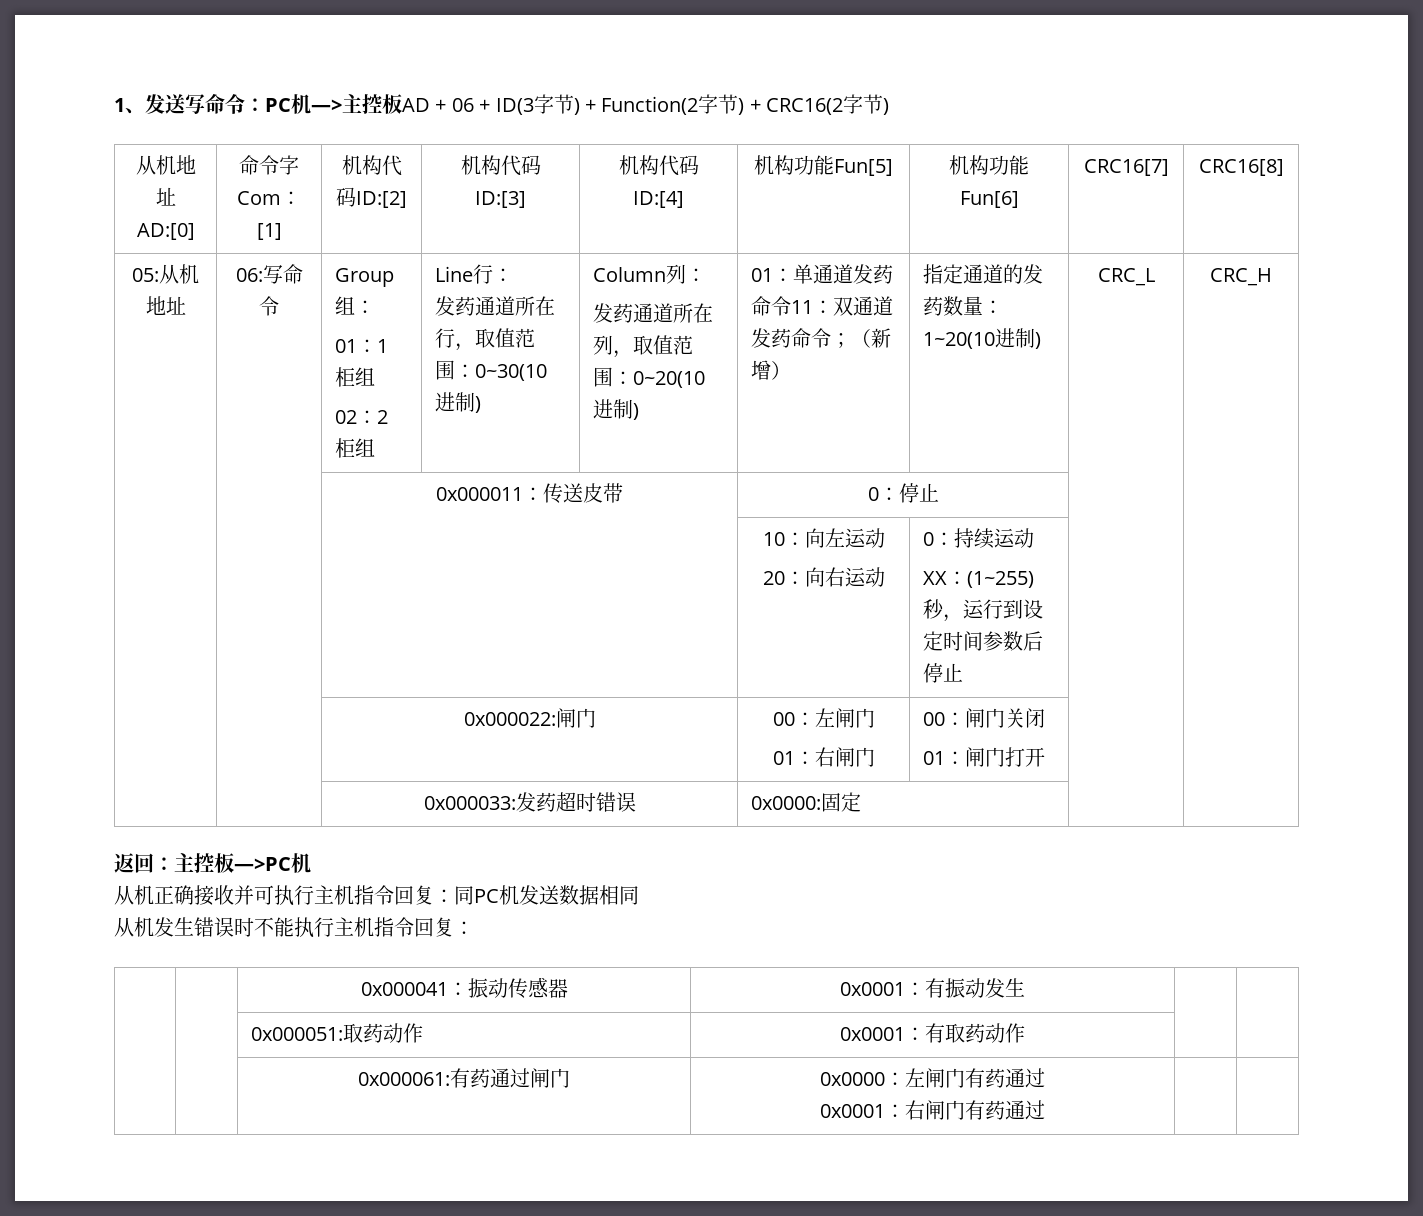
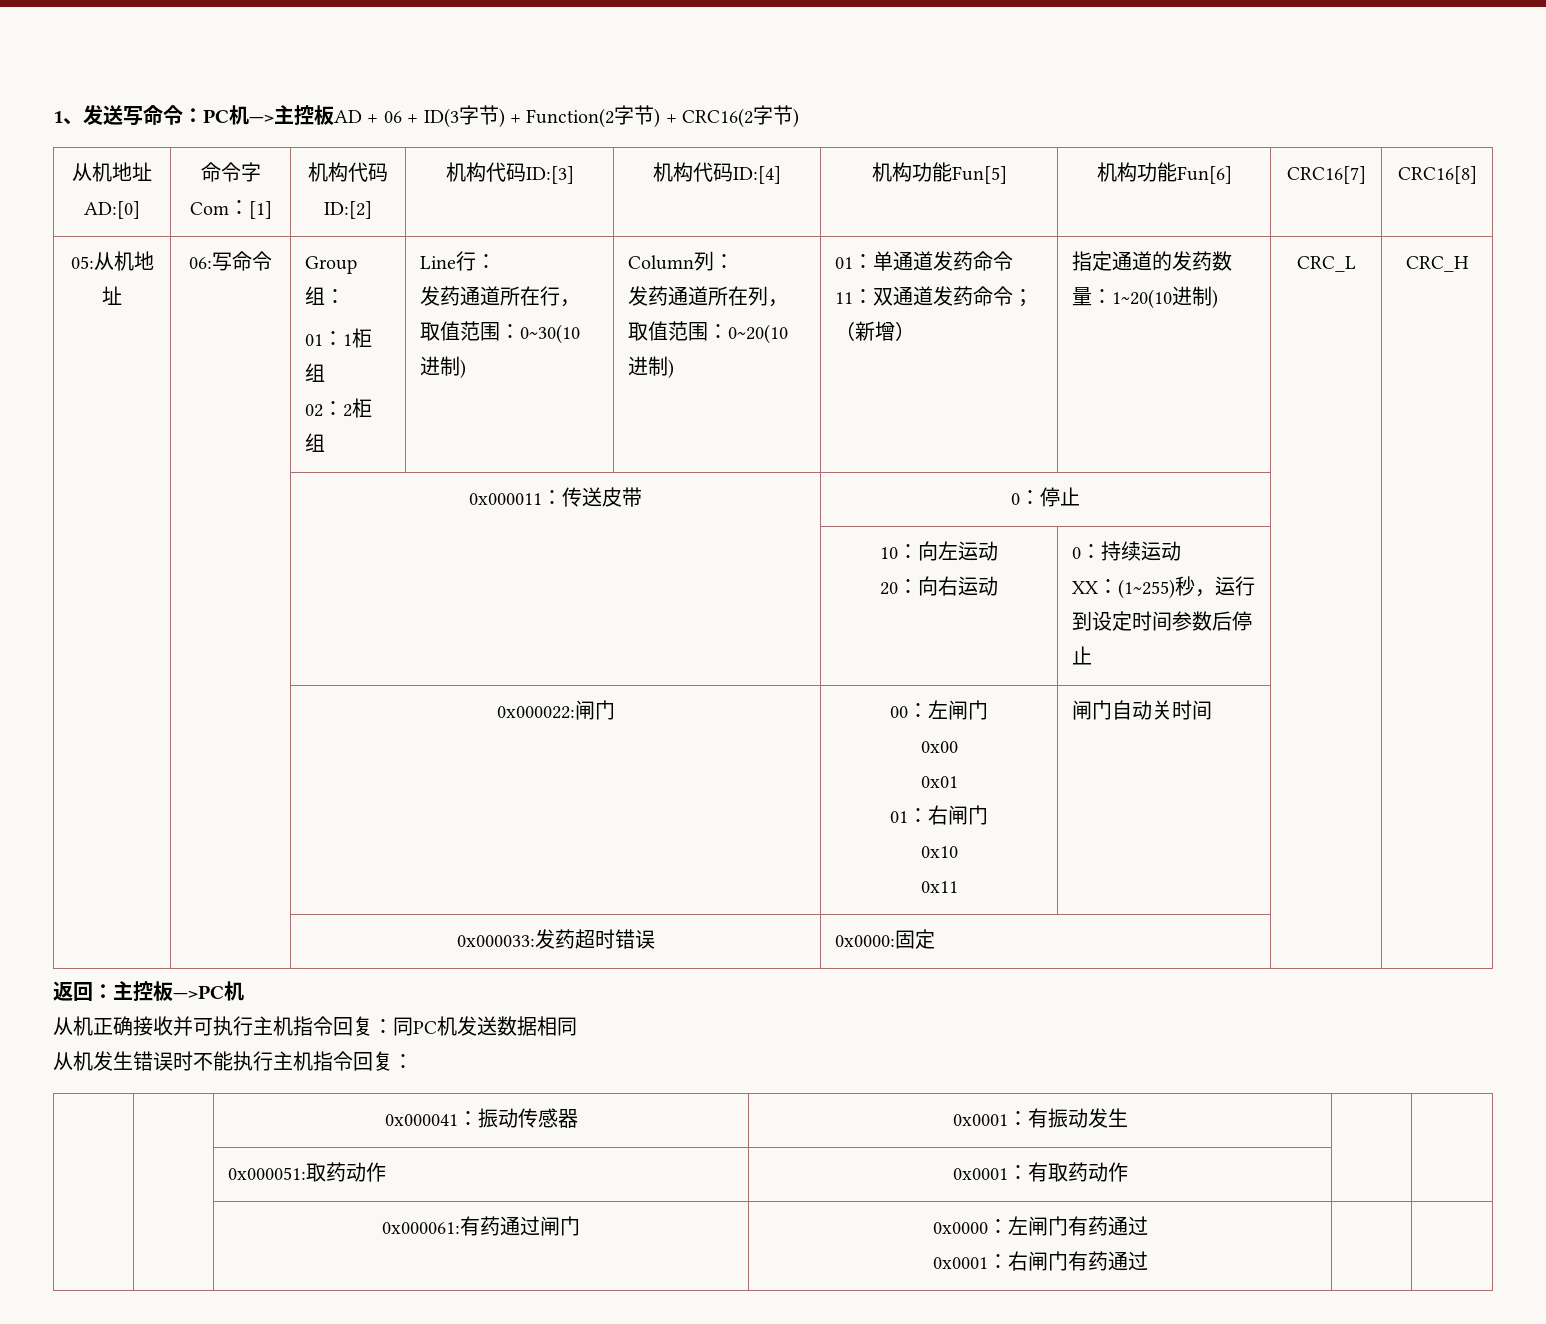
  | | 0x000022:闸门 | 00：左闸门
- 01：右闸门 | 00：闸门关闭
- 01：闸门打开 | |
+ 0x00
+ 0x01
+ 01：右闸门
+ 0x10
+ 0x11 | 闸门自动关时间 | |

